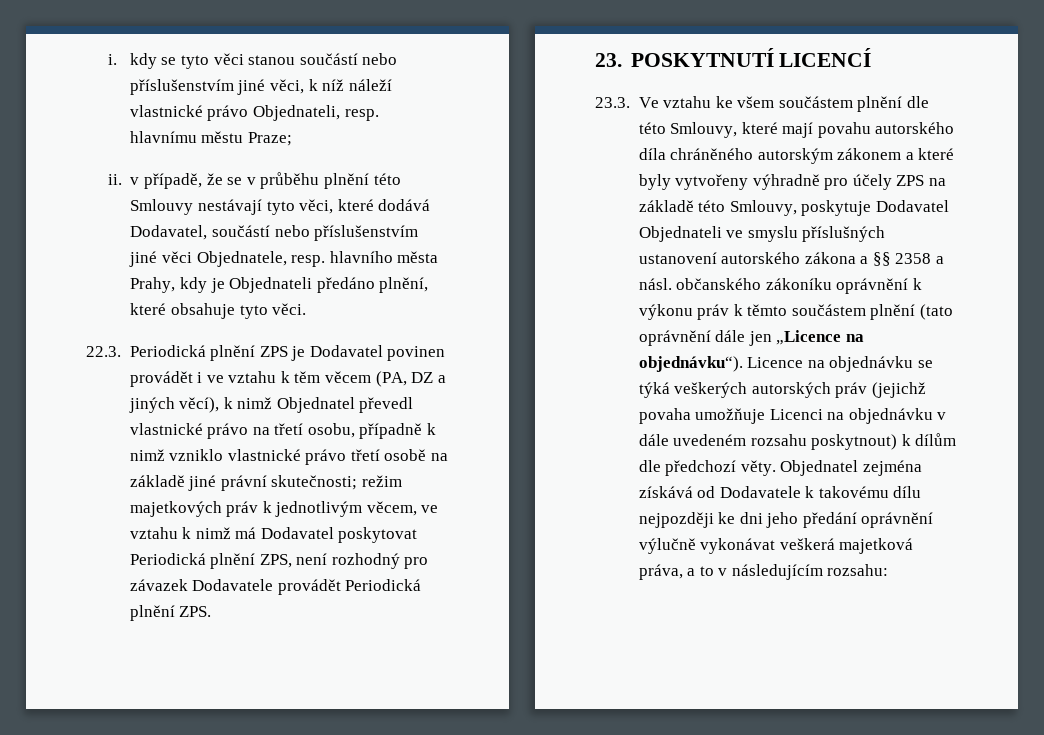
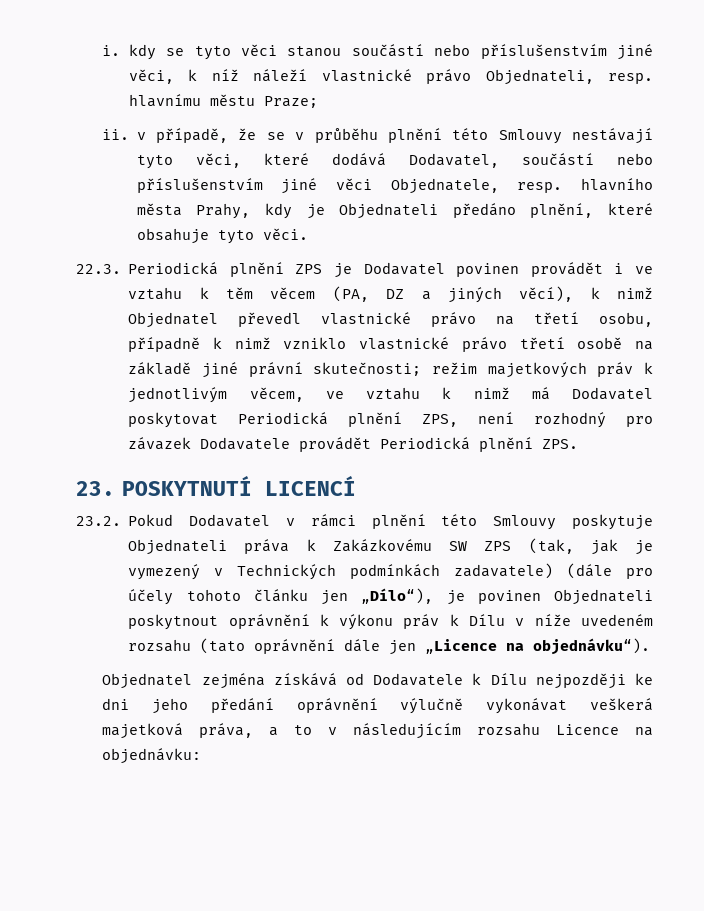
- 23.3. Ve vztahu ke všem součástem plnění dle této Smlouvy, které mají povahu autorského díla chráněného autorským zákonem a které byly vytvořeny výhradně pro účely ZPS na základě této Smlouvy, poskytuje Dodavatel Objednateli ve smyslu příslušných ustanovení autorského zákona a §§ 2358 a násl. občanského zákoníku oprávnění k výkonu práv k těmto součástem plnění (tato oprávnění dále jen „Licence na objednávku“). Licence na objednávku se týká veškerých autorských práv (jejichž povaha umožňuje Licenci na objednávku v dále uvedeném rozsahu poskytnout) k dílům dle předchozí věty. Objednatel zejména získává od Dodavatele k takovému dílu nejpozději ke dni jeho předání oprávnění výlučně vykonávat veškerá majetková práva, a to v následujícím rozsahu:
+ 23.2. Pokud Dodavatel v rámci plnění této Smlouvy poskytuje Objednateli práva k Zakázkovému SW ZPS (tak, jak je vymezený v Technických podmínkách zadavatele) (dále pro účely tohoto článku jen „Dílo“), je povinen Objednateli poskytnout oprávnění k výkonu práv k Dílu v níže uvedeném rozsahu (tato oprávnění dále jen „Licence na objednávku“).
+ Objednatel zejména získává od Dodavatele k Dílu nejpozději ke dni jeho předání oprávnění výlučně vykonávat veškerá majetková práva, a to v následujícím rozsahu Licence na objednávku:

